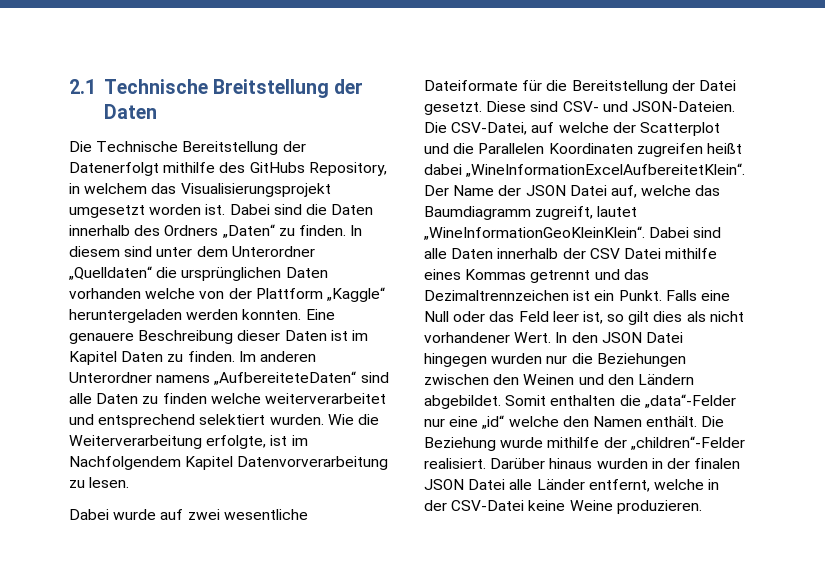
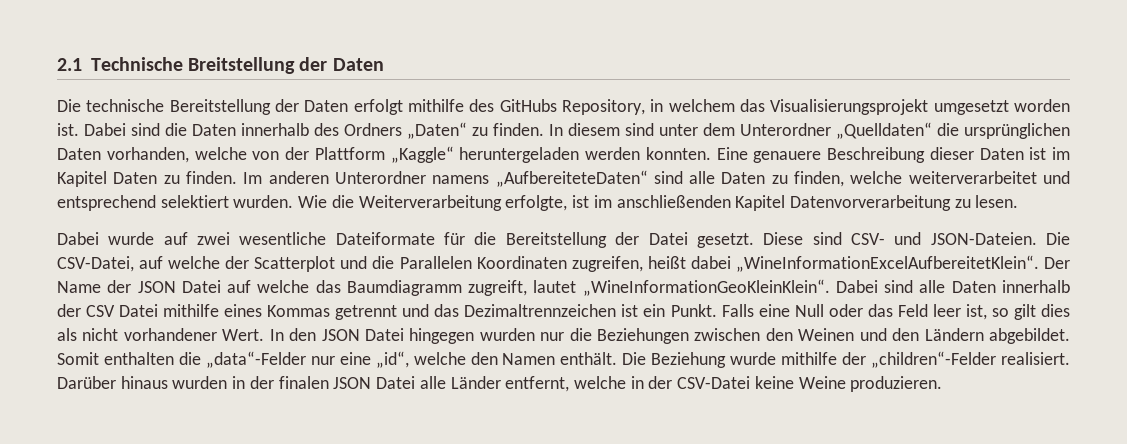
- Die Technische Bereitstellung der Datenerfolgt mithilfe des GitHubs Repository, in welchem das Visualisierungsprojekt umgesetzt worden ist.
+ Die technische Bereitstellung der Daten erfolgt mithilfe des GitHubs Repository, in welchem das Visualisierungsprojekt umgesetzt worden ist.
- In diesem sind unter dem Unterordner „Quelldaten“ die ursprünglichen Daten vorhanden welche von der Plattform „Kaggle“ heruntergeladen werden konnten.
+ In diesem sind unter dem Unterordner „Quelldaten“ die ursprünglichen Daten vorhanden, welche von der Plattform „Kaggle“ heruntergeladen werden konnten.
- Im anderen Unterordner namens „AufbereiteteDaten“ sind alle Daten zu finden welche weiterverarbeitet und entsprechend selektiert wurden.
+ Im anderen Unterordner namens „AufbereiteteDaten“ sind alle Daten zu finden, welche weiterverarbeitet und entsprechend selektiert wurden.
- Wie die Weiterverarbeitung erfolgte, ist im Nachfolgendem Kapitel Datenvorverarbeitung zu lesen.
+ Wie die Weiterverarbeitung erfolgte, ist im anschließenden Kapitel Datenvorverarbeitung zu lesen.
- Die CSV-Datei, auf welche der Scatterplot und die Parallelen Koordinaten zugreifen heißt dabei „WineInformationExcelAufbereitetKlein“.
+ Die CSV-Datei, auf welche der Scatterplot und die Parallelen Koordinaten zugreifen, heißt dabei „WineInformationExcelAufbereitetKlein“.
- Der Name der JSON Datei auf, welche das Baumdiagramm zugreift, lautet „WineInformationGeoKleinKlein“.
+ Der Name der JSON Datei auf welche das Baumdiagramm zugreift, lautet „WineInformationGeoKleinKlein“.
- Somit enthalten die „data“-Felder nur eine „id“ welche den Namen enthält.
+ Somit enthalten die „data“-Felder nur eine „id“, welche den Namen enthält.

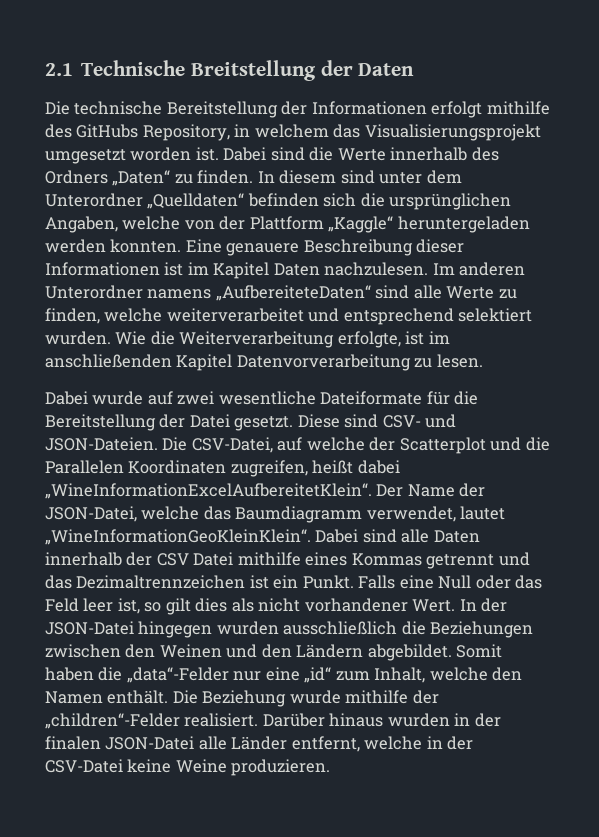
- Die technische Bereitstellung der Daten erfolgt mithilfe des GitHubs Repository, in welchem das Visualisierungsprojekt umgesetzt worden ist.
+ Die technische Bereitstellung der Informationen erfolgt mithilfe des GitHubs Repository, in welchem das Visualisierungsprojekt umgesetzt worden ist.
- Dabei sind die Daten innerhalb des Ordners „Daten“ zu finden.
+ Dabei sind die Werte innerhalb des Ordners „Daten“ zu finden.
- In diesem sind unter dem Unterordner „Quelldaten“ die ursprünglichen Daten vorhanden, welche von der Plattform „Kaggle“ heruntergeladen werden konnten.
+ In diesem sind unter dem Unterordner „Quelldaten“ befinden sich die ursprünglichen Angaben, welche von der Plattform „Kaggle“ heruntergeladen werden konnten.
- Eine genauere Beschreibung dieser Daten ist im Kapitel Daten zu finden.
+ Eine genauere Beschreibung dieser Informationen ist im Kapitel Daten nachzulesen.
- Im anderen Unterordner namens „AufbereiteteDaten“ sind alle Daten zu finden, welche weiterverarbeitet und entsprechend selektiert wurden.
+ Im anderen Unterordner namens „AufbereiteteDaten“ sind alle Werte zu finden, welche weiterverarbeitet und entsprechend selektiert wurden.
- Der Name der JSON Datei auf welche das Baumdiagramm zugreift, lautet „WineInformationGeoKleinKlein“.
+ Der Name der JSON-Datei, welche das Baumdiagramm verwendet, lautet „WineInformationGeoKleinKlein“.
- In den JSON Datei hingegen wurden nur die Beziehungen zwischen den Weinen und den Ländern abgebildet.
+ In der JSON-Datei hingegen wurden ausschließlich die Beziehungen zwischen den Weinen und den Ländern abgebildet.
- Somit enthalten die „data“-Felder nur eine „id“, welche den Namen enthält.
+ Somit haben die „data“-Felder nur eine „id“ zum Inhalt, welche den Namen enthält.
- Darüber hinaus wurden in der finalen JSON Datei alle Länder entfernt, welche in der CSV-Datei keine Weine produzieren.
+ Darüber hinaus wurden in der finalen JSON-Datei alle Länder entfernt, welche in der CSV-Datei keine Weine produzieren.

